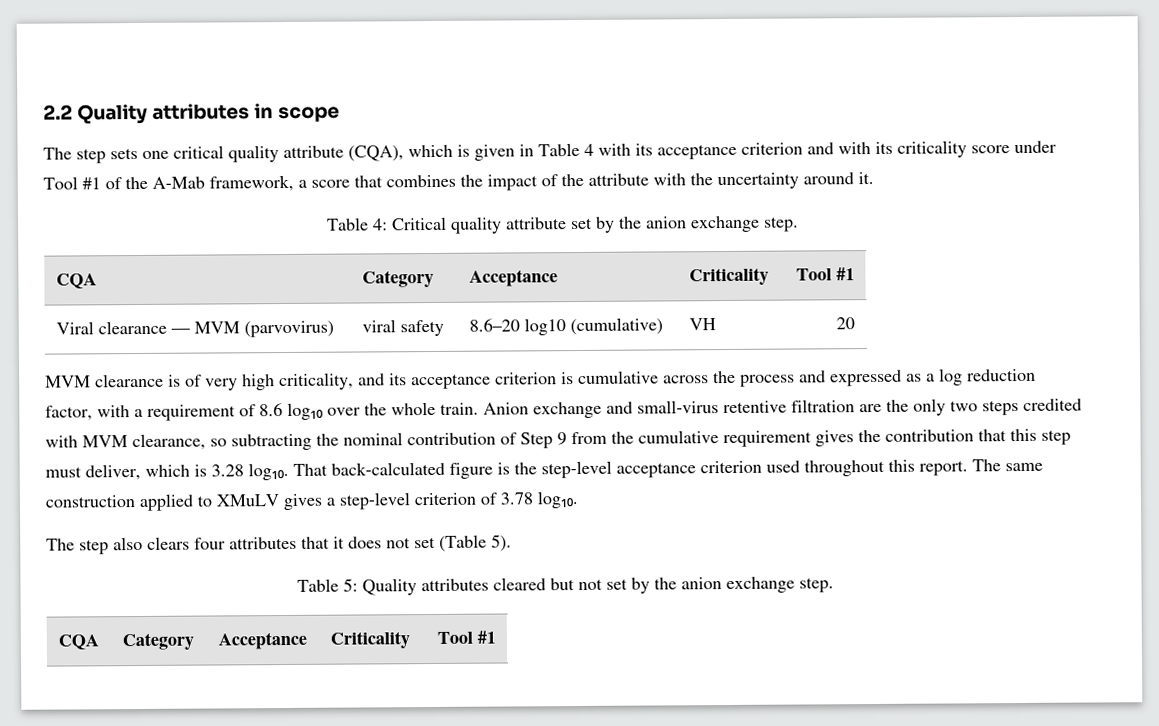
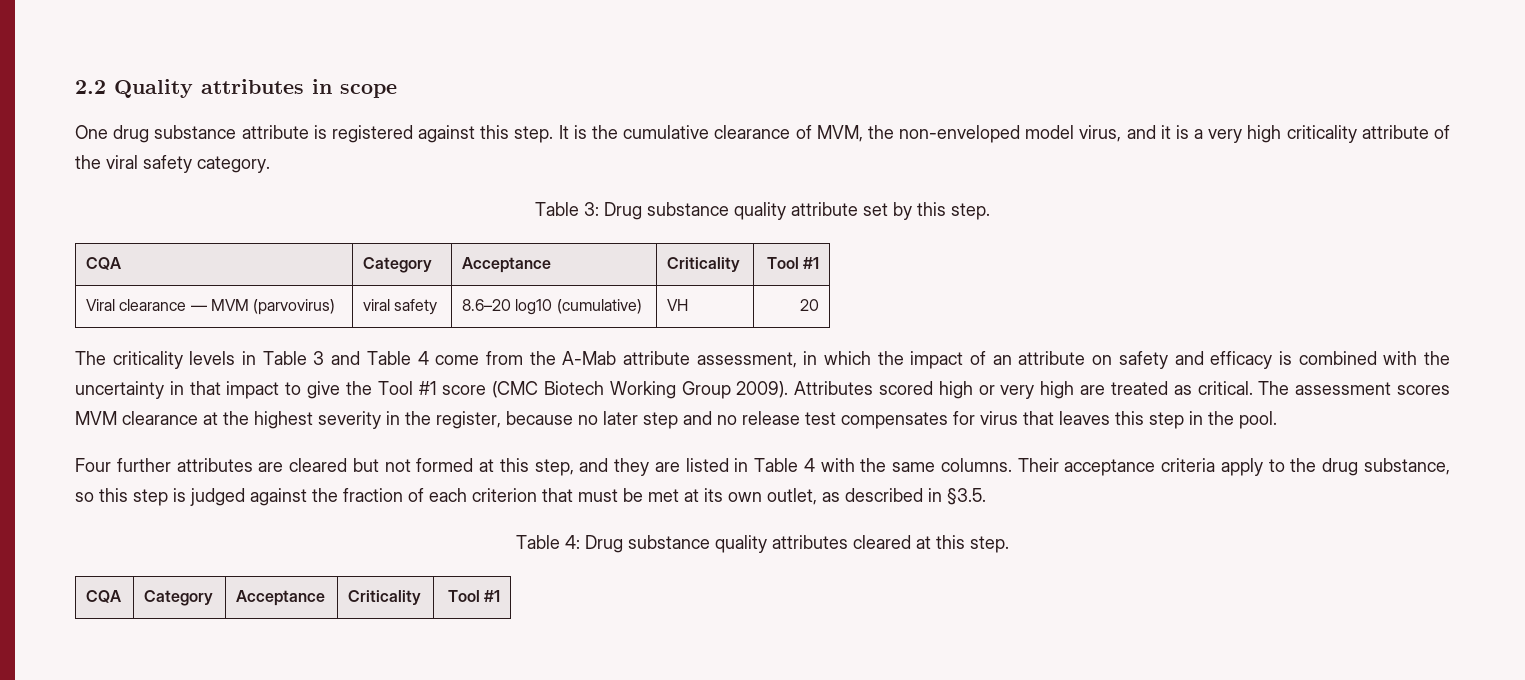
- The step sets one critical quality attribute (CQA), which is given in Table 4 with its acceptance criterion and with its criticality score under Tool #1 of the A-Mab framework, a score that combines the impact of the attribute with the uncertainty around it.
- Table 4: Critical quality attribute set by the anion exchange step.
+ One drug substance attribute is registered against this step. It is the cumulative clearance of MVM, the non-enveloped model virus, and it is a very high criticality attribute of the viral safety category.
+ Table 3: Drug substance quality attribute set by this step.
- MVM clearance is of very high criticality, and its acceptance criterion is cumulative across the process and expressed as a log reduction factor, with a requirement of 8.6 log₁₀ over the whole train. Anion exchange and small-virus retentive filtration are the only two steps credited with MVM clearance, so subtracting the nominal contribution of Step 9 from the cumulative requirement gives the contribution that this step must deliver, which is 3.28 log₁₀. That back-calculated figure is the step-level acceptance criterion used throughout this report. The same construction applied to XMuLV gives a step-level criterion of 3.78 log₁₀.
- The step also clears four attributes that it does not set (Table 5).
- Table 5: Quality attributes cleared but not set by the anion exchange step.
+ The criticality levels in Table 3 and Table 4 come from the A-Mab attribute assessment, in which the impact of an attribute on safety and efficacy is combined with the uncertainty in that impact to give the Tool #1 score (CMC Biotech Working Group 2009). Attributes scored high or very high are treated as critical. The assessment scores MVM clearance at the highest severity in the register, because no later step and no release test compensates for virus that leaves this step in the pool.
+ Four further attributes are cleared but not formed at this step, and they are listed in Table 4 with the same columns. Their acceptance criteria apply to the drug substance, so this step is judged against the fraction of each criterion that must be met at its own outlet, as described in §3.5.
+ Table 4: Drug substance quality attributes cleared at this step.

